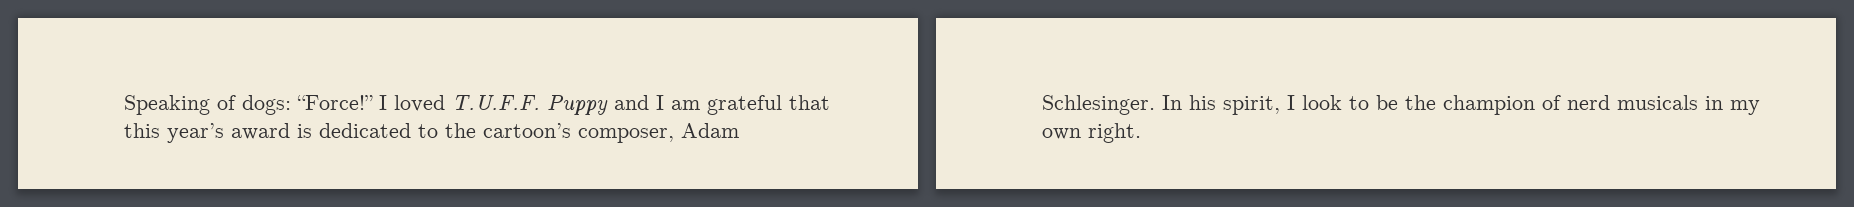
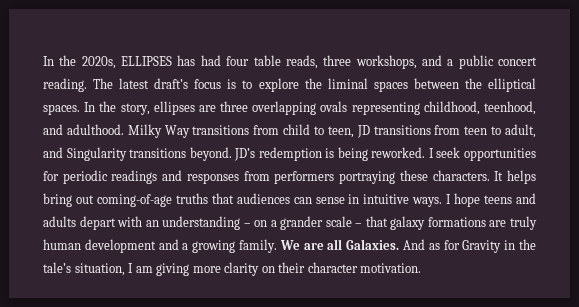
- Speaking of dogs: “Force!” I loved T.U.F.F. Puppy and I am grateful that this year’s award is dedicated to the cartoon’s composer, Adam Schlesinger. In his spirit, I look to be the champion of nerd musicals in my own right.
+ In the 2020s, ELLIPSES has had four table reads, three workshops, and a public concert reading. The latest draft’s focus is to explore the liminal spaces between the elliptical spaces. In the story, ellipses are three overlapping ovals representing childhood, teenhood, and adulthood. Milky Way transitions from child to teen, JD transitions from teen to adult, and Singularity transitions beyond. JD’s redemption is being reworked. I seek opportunities for periodic readings and responses from performers portraying these characters. It helps bring out coming-of-age truths that audiences can sense in intuitive ways. I hope teens and adults depart with an understanding – on a grander scale – that galaxy formations are truly human development and a growing family. We are all Galaxies. And as for Gravity in the tale’s situation, I am giving more clarity on their character motivation.

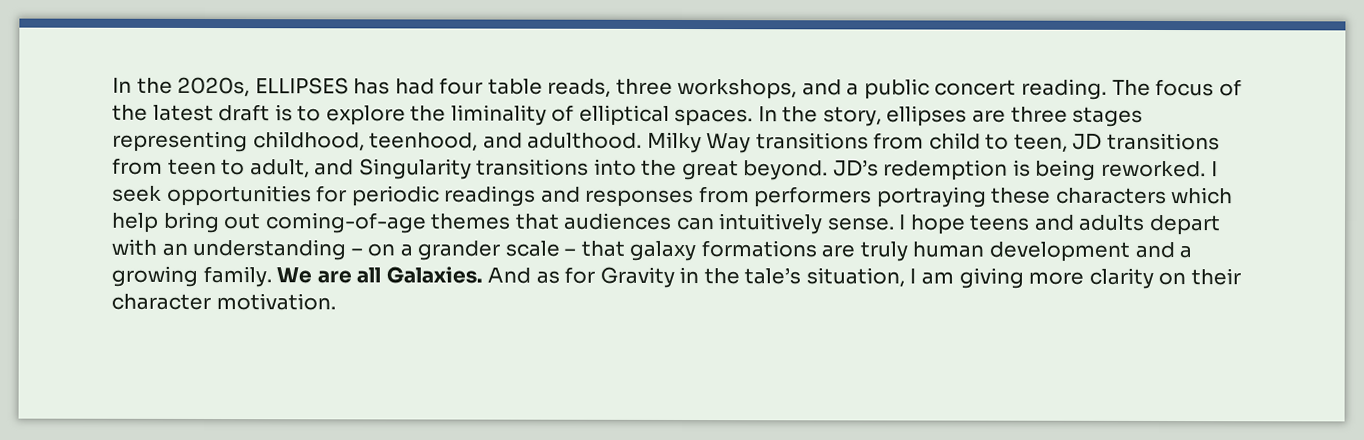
- The latest draft’s focus is to explore the liminal spaces between the elliptical spaces.
+ The focus of the latest draft is to explore the liminality of elliptical spaces.
- In the story, ellipses are three overlapping ovals representing childhood, teenhood, and adulthood.
+ In the story, ellipses are three stages representing childhood, teenhood, and adulthood.
- Milky Way transitions from child to teen, JD transitions from teen to adult, and Singularity transitions beyond.
+ Milky Way transitions from child to teen, JD transitions from teen to adult, and Singularity transitions into the great beyond.
- I seek opportunities for periodic readings and responses from performers portraying these characters. It helps bring out coming-of-age truths that audiences can sense in intuitive ways.
+ I seek opportunities for periodic readings and responses from performers portraying these characters which help bring out coming-of-age themes that audiences can intuitively sense.

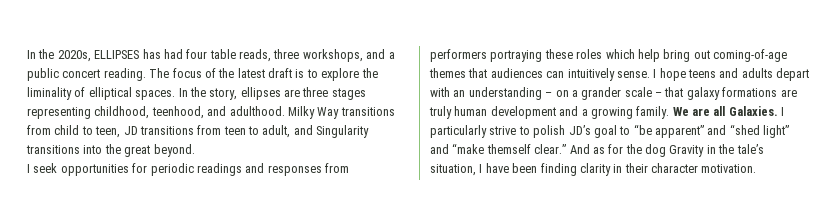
- Milky Way transitions from child to teen, JD transitions from teen to adult, and Singularity transitions into the great beyond. JD’s redemption is being reworked. I seek opportunities for periodic readings and responses from performers portraying these characters which help bring out coming-of-age themes that audiences can intuitively sense.
+ Milky Way transitions from child to teen, JD transitions from teen to adult, and Singularity transitions into the great beyond.
+ I seek opportunities for periodic readings and responses from performers portraying these roles which help bring out coming-of-age themes that audiences can intuitively sense.
+ I particularly strive to polish JD’s goal to “be apparent” and “shed light” and “make themself clear.”
- And as for Gravity in the tale’s situation, I am giving more clarity on their character motivation.
+ And as for the dog Gravity in the tale’s situation, I have been finding clarity in their character motivation.

